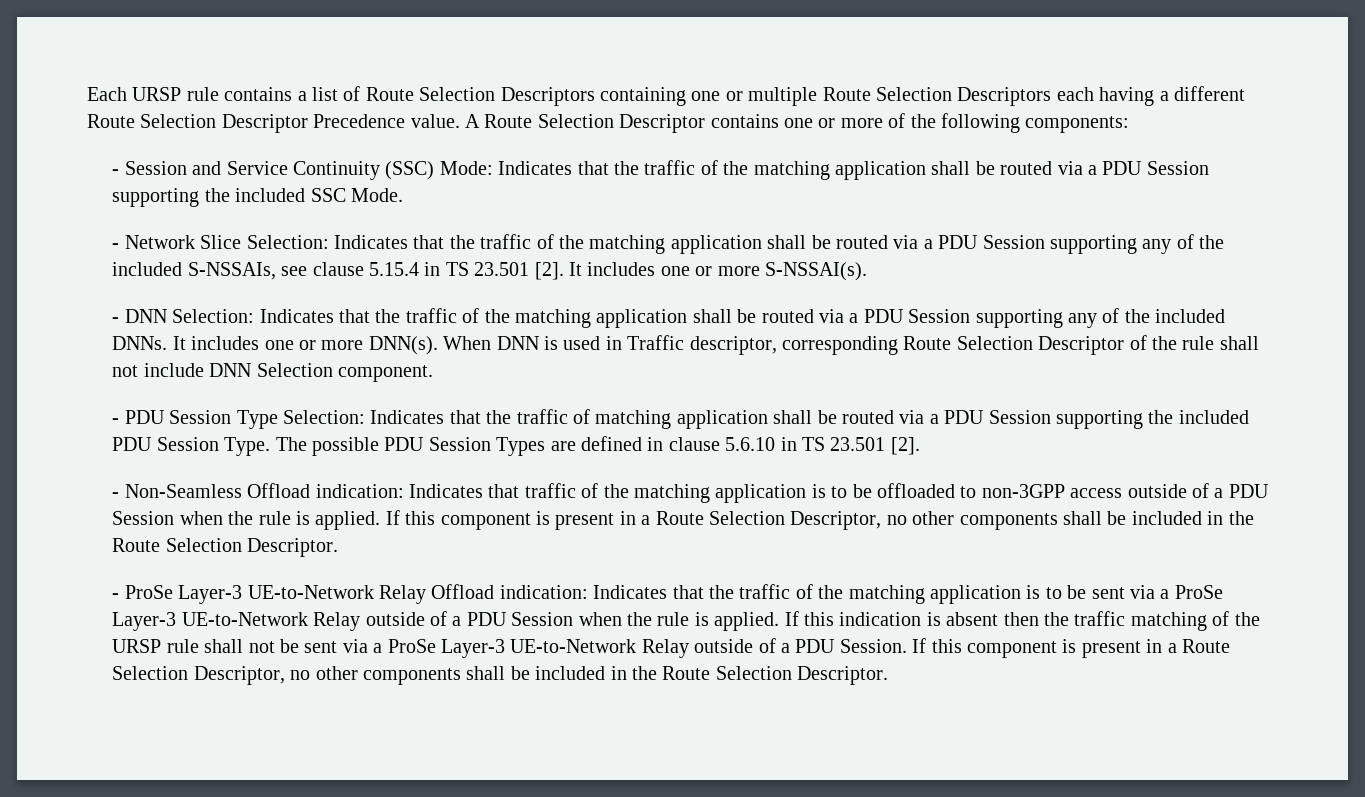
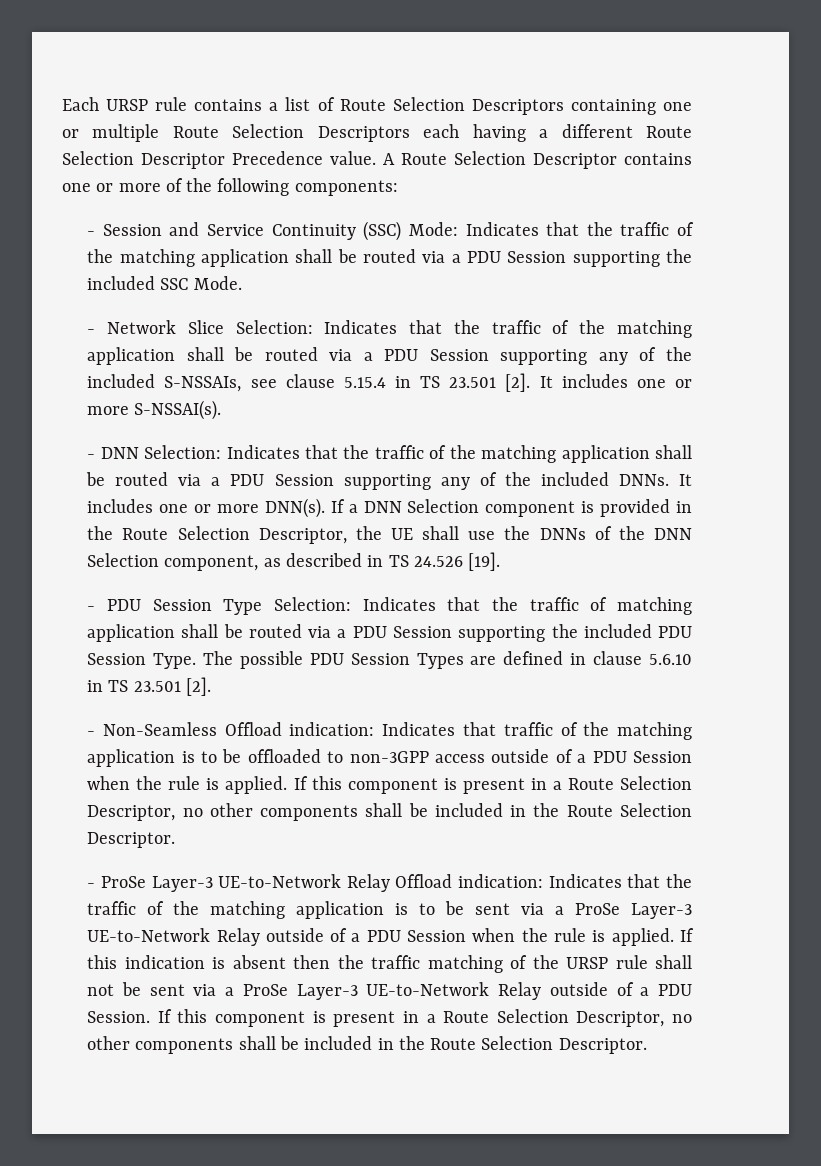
- When DNN is used in Traffic descriptor, corresponding Route Selection Descriptor of the rule shall not include DNN Selection component.
+ If a DNN Selection component is provided in the Route Selection Descriptor, the UE shall use the DNNs of the DNN Selection component, as described in TS 24.526 [19].

